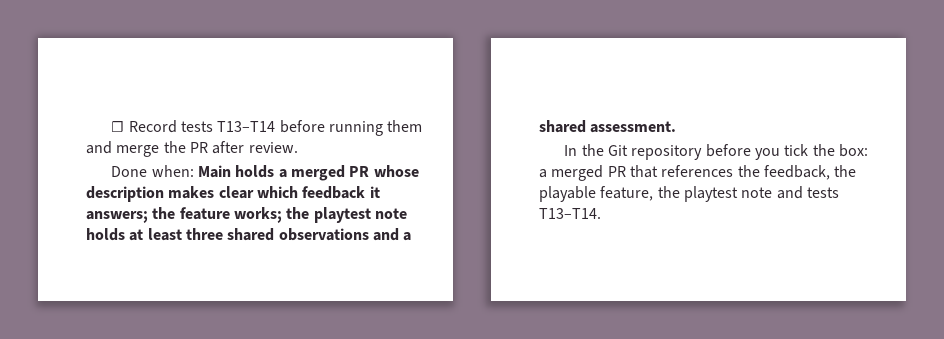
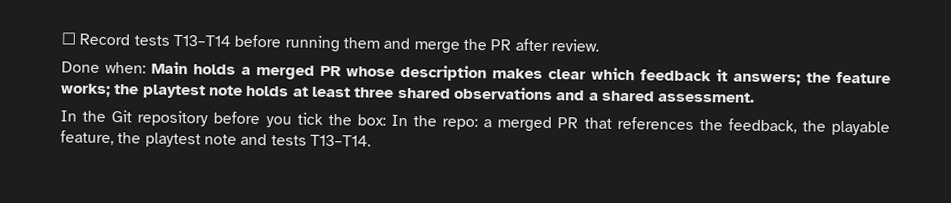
- In the Git repository before you tick the box: a merged PR that references the feedback, the playable feature, the playtest note and tests T13–T14.
+ In the Git repository before you tick the box: In the repo: a merged PR that references the feedback, the playable feature, the playtest note and tests T13–T14.

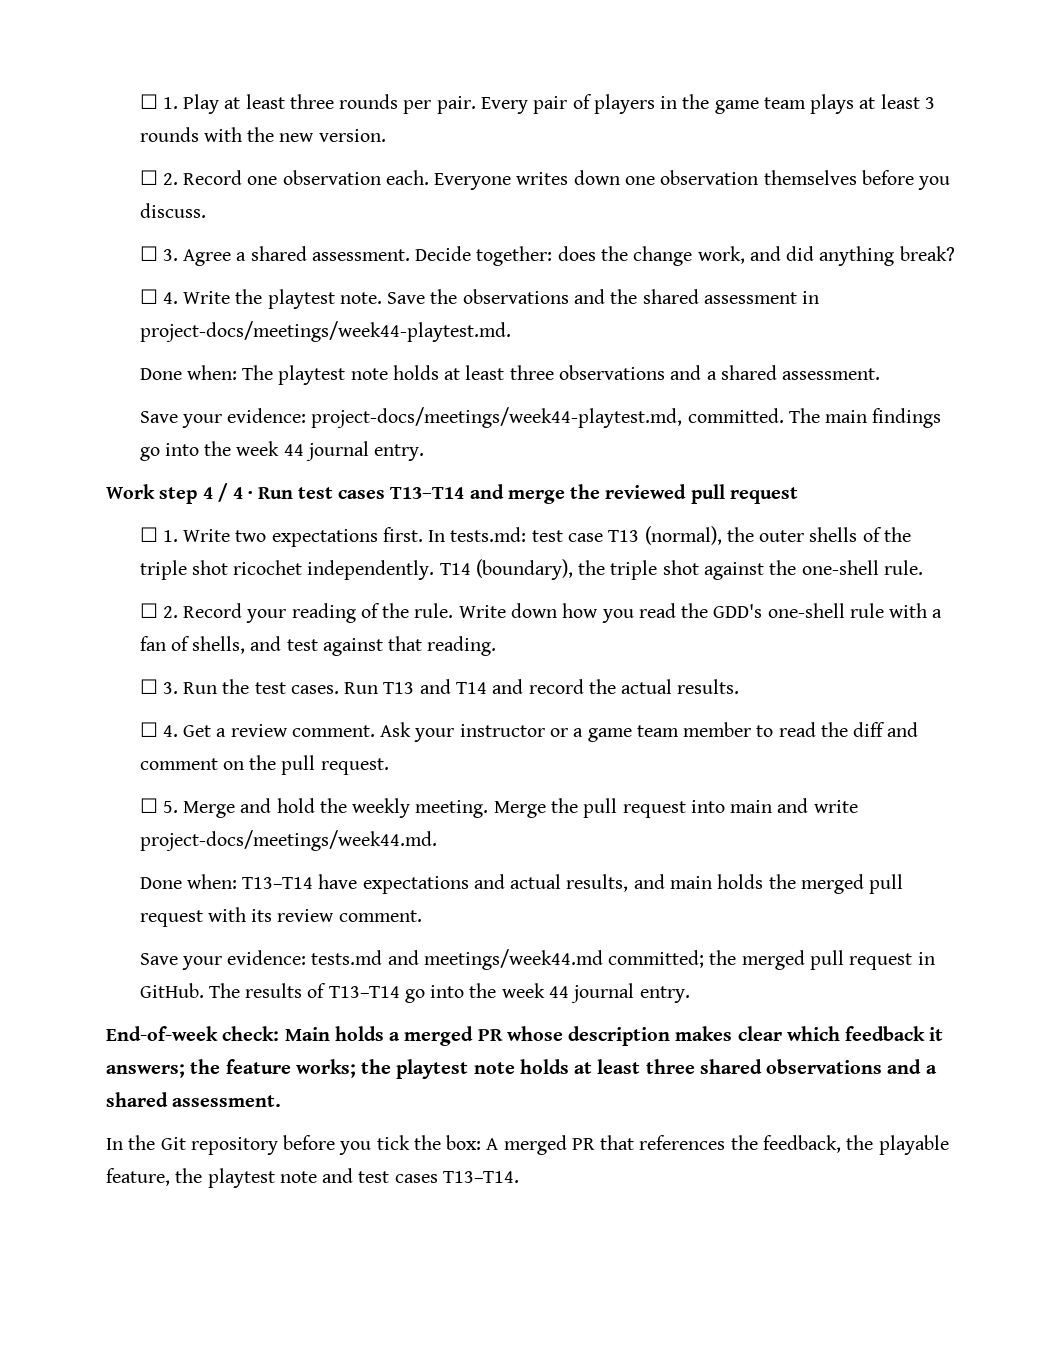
- ☐ Record tests T13–T14 before running them and merge the PR after review.
- Done when: Main holds a merged PR whose description makes clear which feedback it answers; the feature works; the playtest note holds at least three shared observations and a shared assessment.
+ ☐ 1. Play at least three rounds per pair. Every pair of players in the game team plays at least 3 rounds with the new version.
+ ☐ 2. Record one observation each. Everyone writes down one observation themselves before you discuss.
+ ☐ 3. Agree a shared assessment. Decide together: does the change work, and did anything break?
+ ☐ 4. Write the playtest note. Save the observations and the shared assessment in project-docs/meetings/week44-playtest.md.
+ Done when: The playtest note holds at least three observations and a shared assessment.
+ Save your evidence: project-docs/meetings/week44-playtest.md, committed. The main findings go into the week 44 journal entry.
+ Work step 4 / 4 · Run test cases T13–T14 and merge the reviewed pull request
+ ☐ 1. Write two expectations first. In tests.md: test case T13 (normal), the outer shells of the triple shot ricochet independently. T14 (boundary), the triple shot against the one-shell rule.
+ ☐ 2. Record your reading of the rule. Write down how you read the GDD's one-shell rule with a fan of shells, and test against that reading.
+ ☐ 3. Run the test cases. Run T13 and T14 and record the actual results.
+ ☐ 4. Get a review comment. Ask your instructor or a game team member to read the diff and comment on the pull request.
+ ☐ 5. Merge and hold the weekly meeting. Merge the pull request into main and write project-docs/meetings/week44.md.
+ Done when: T13–T14 have expectations and actual results, and main holds the merged pull request with its review comment.
+ Save your evidence: tests.md and meetings/week44.md committed; the merged pull request in GitHub. The results of T13–T14 go into the week 44 journal entry.
+ End-of-week check: Main holds a merged PR whose description makes clear which feedback it answers; the feature works; the playtest note holds at least three shared observations and a shared assessment.
- In the Git repository before you tick the box: In the repo: a merged PR that references the feedback, the playable feature, the playtest note and tests T13–T14.
+ In the Git repository before you tick the box: A merged PR that references the feedback, the playable feature, the playtest note and test cases T13–T14.

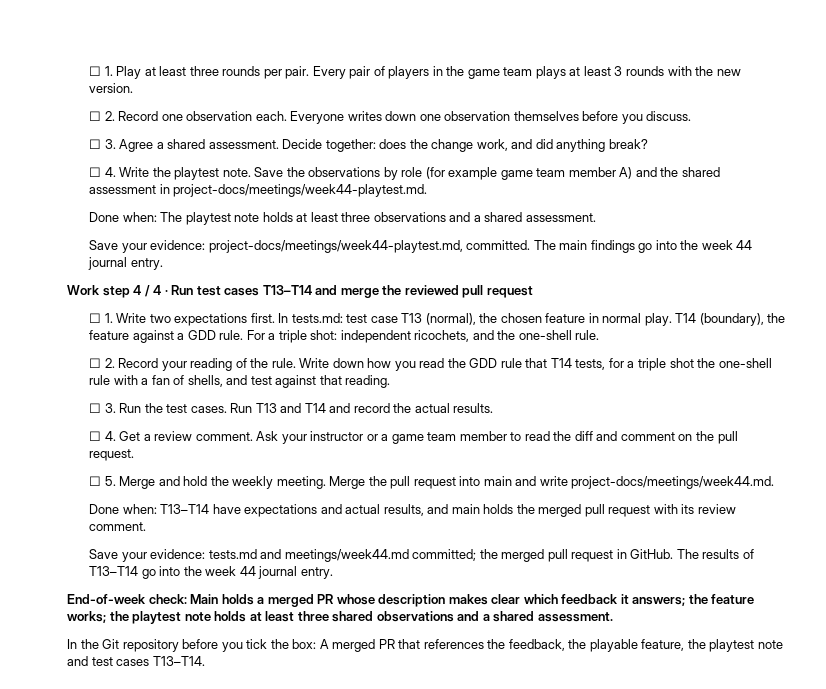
- Save the observations and the shared assessment in project-docs/meetings/week44-playtest.md.
+ Save the observations by role (for example game team member A) and the shared assessment in project-docs/meetings/week44-playtest.md.
- In tests.md: test case T13 (normal), the outer shells of the triple shot ricochet independently. T14 (boundary), the triple shot against the one-shell rule.
+ In tests.md: test case T13 (normal), the chosen feature in normal play. T14 (boundary), the feature against a GDD rule. For a triple shot: independent ricochets, and the one-shell rule.
- Write down how you read the GDD's one-shell rule with a fan of shells, and test against that reading.
+ Write down how you read the GDD rule that T14 tests, for a triple shot the one-shell rule with a fan of shells, and test against that reading.

